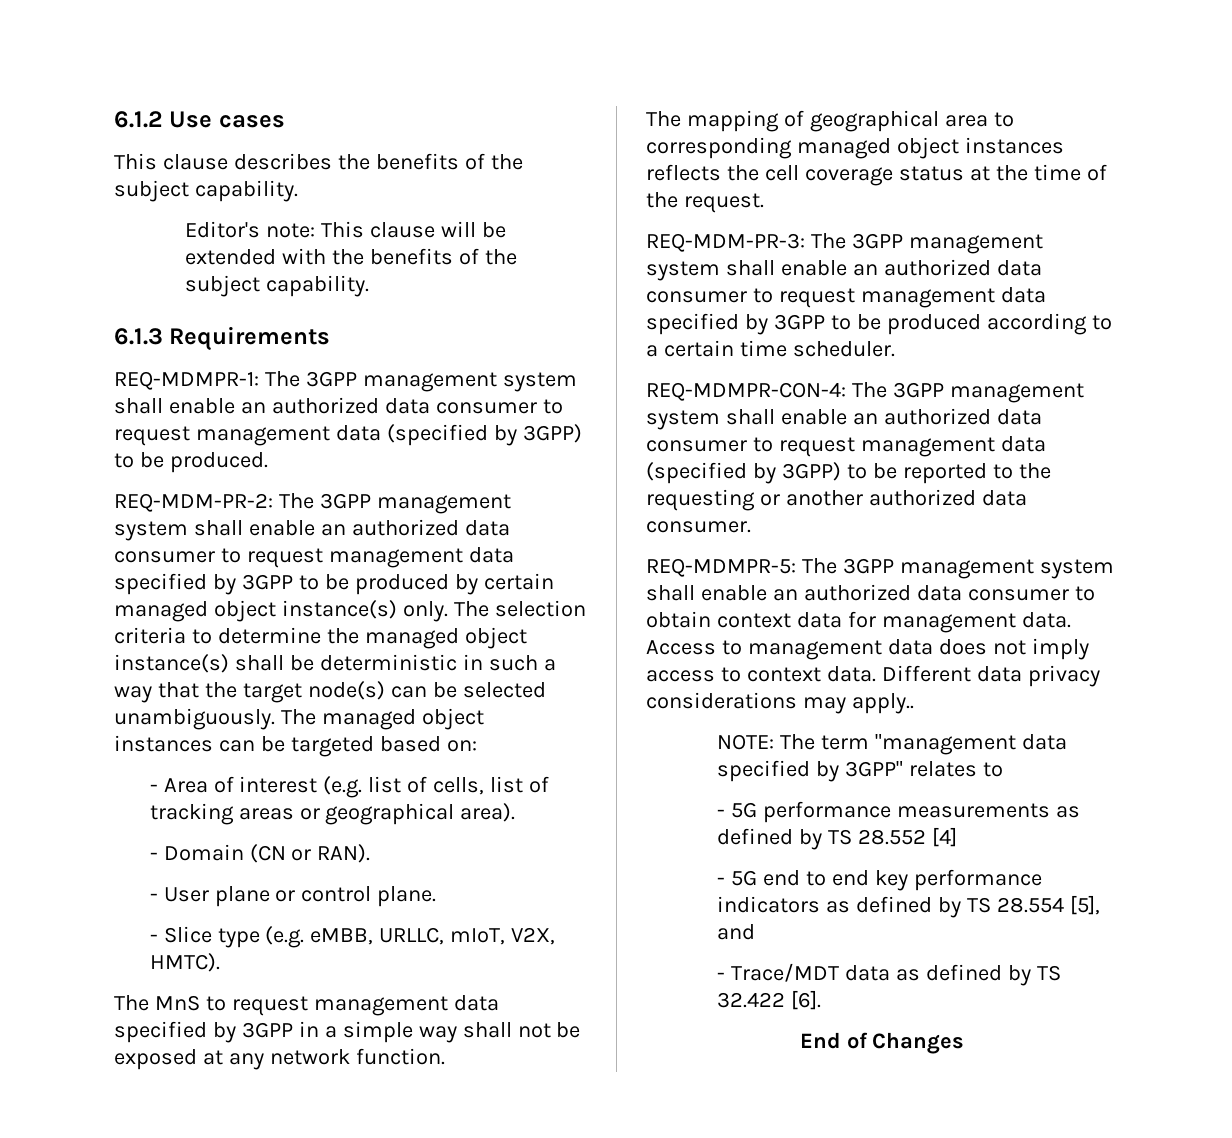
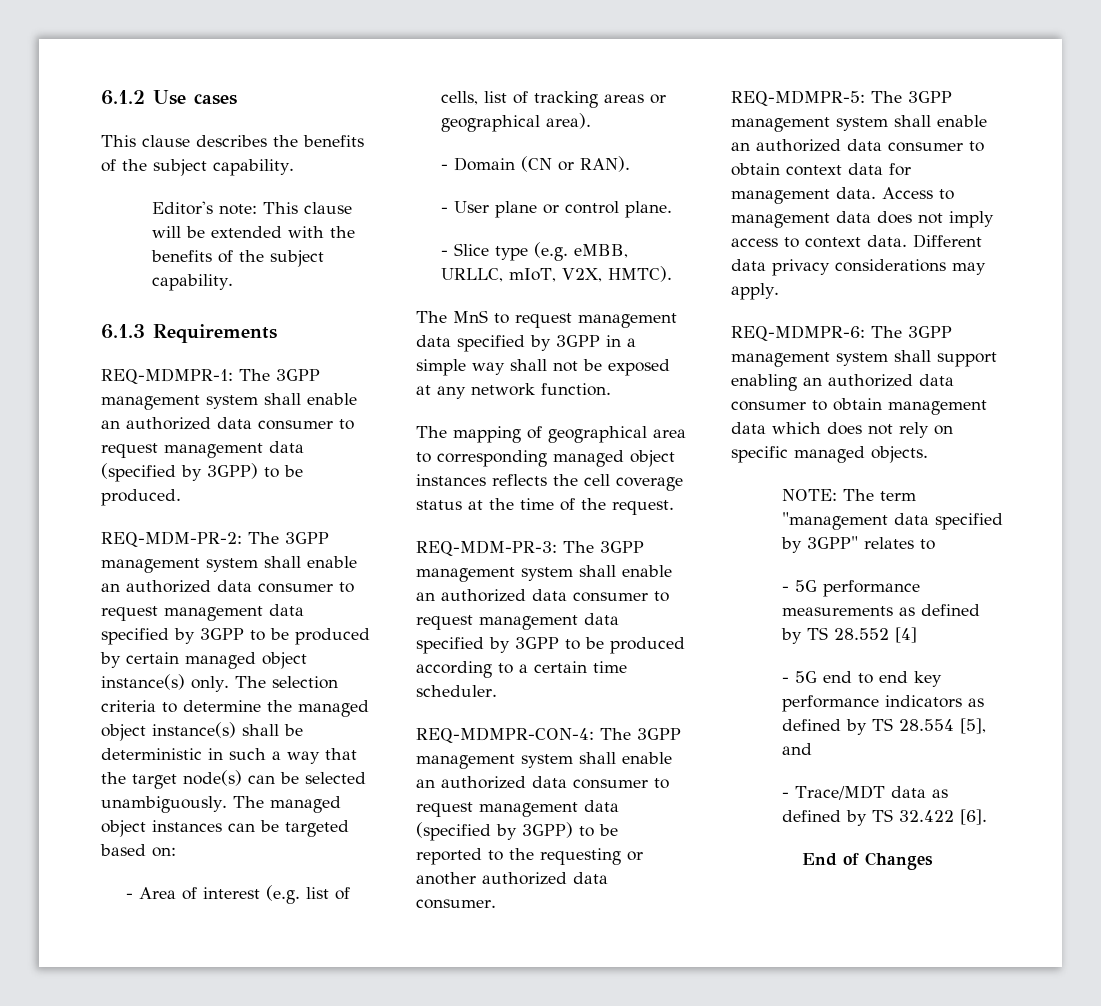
- Different data privacy considerations may apply..
+ Different data privacy considerations may apply.
+ REQ-MDMPR-6: The 3GPP management system shall support enabling an authorized data consumer to obtain management data which does not rely on specific managed objects.

